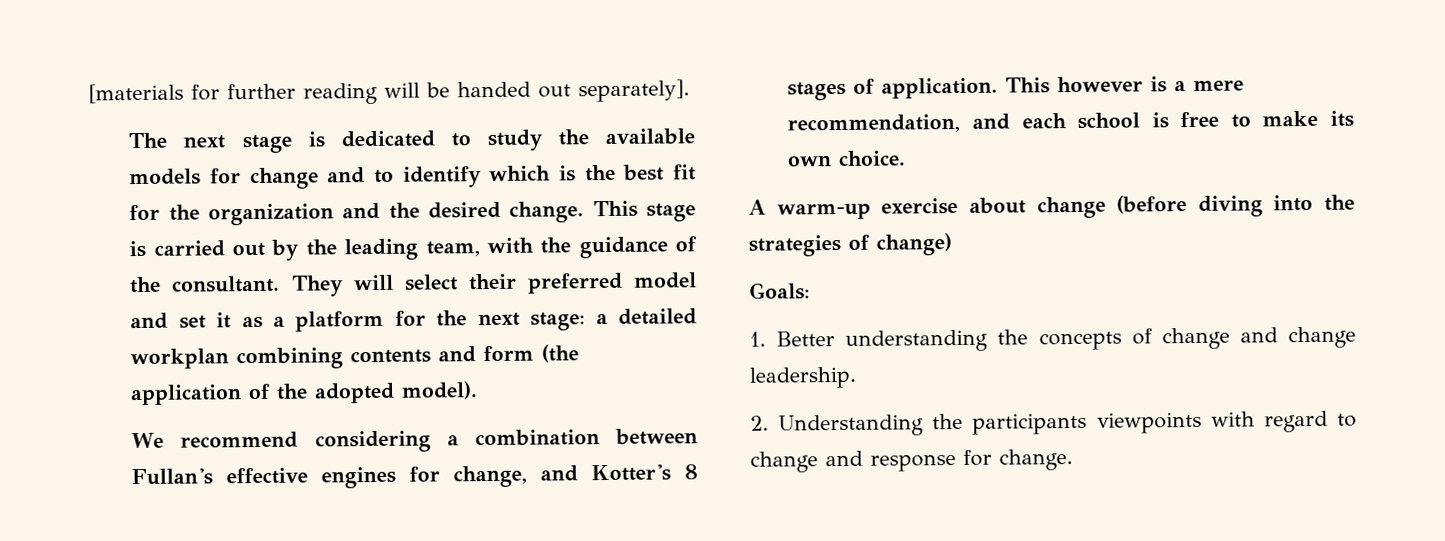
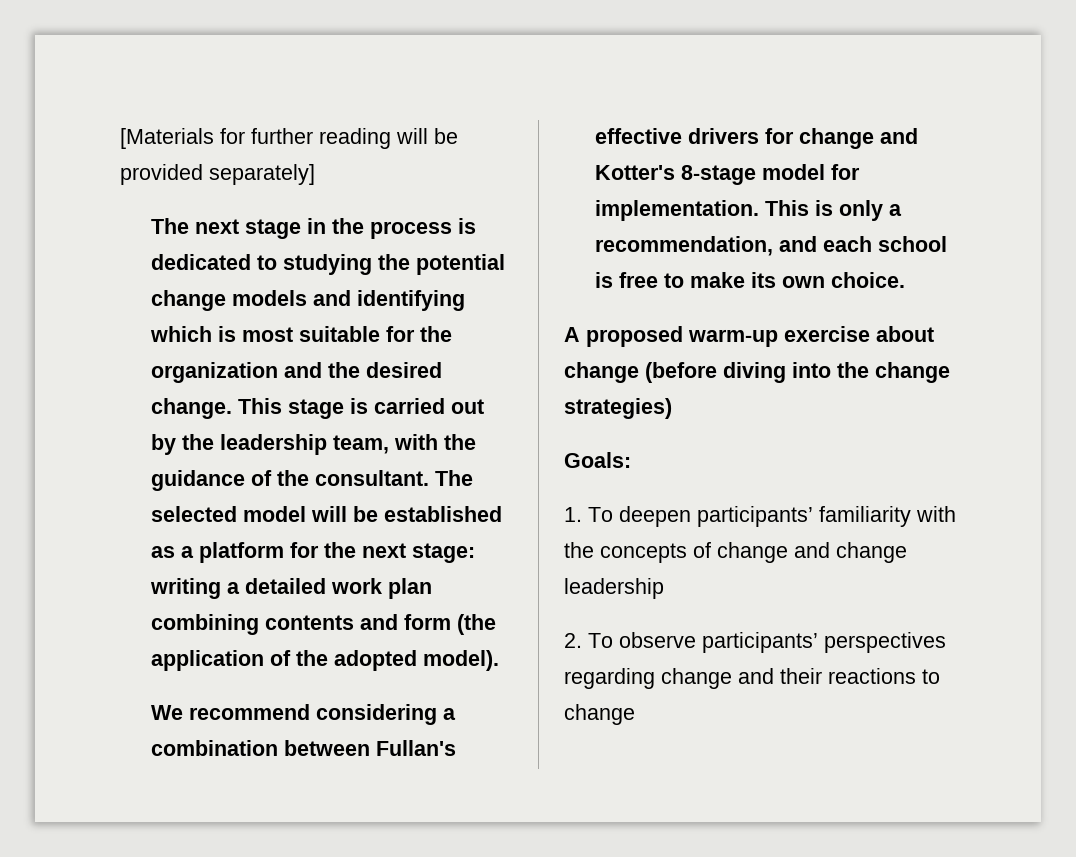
- [materials for further reading will be handed out separately].
+ [Materials for further reading will be provided separately]
- The next stage is dedicated to study the available models for change and to identify which is the best fit for the organization and the desired change.
+ The next stage in the process is dedicated to studying the potential change models and identifying which is most suitable for the organization and the desired change.
- This stage is carried out by the leading team, with the guidance of the consultant.
+ This stage is carried out by the leadership team, with the guidance of the consultant.
- They will select their preferred model and set it as a platform for the next stage: a detailed workplan combining contents and form (the application of the adopted model).
+ The selected model will be established as a platform for the next stage: writing a detailed work plan combining contents and form (the application of the adopted model).
- We recommend considering a combination between Fullan's effective engines for change, and Kotter's 8 stages of application. This however is a mere recommendation, and each school is free to make its own choice.
+ We recommend considering a combination between Fullan's effective drivers for change and Kotter's 8-stage model for implementation. This is only a recommendation, and each school is free to make its own choice.
- A warm-up exercise about change (before diving into the strategies of change)
+ A proposed warm-up exercise about change (before diving into the change strategies)
- 1. Better understanding the concepts of change and change leadership.
+ 1. To deepen participants’ familiarity with the concepts of change and change leadership
- 2. Understanding the participants viewpoints with regard to change and response for change.
+ 2. To observe participants’ perspectives regarding change and their reactions to change

